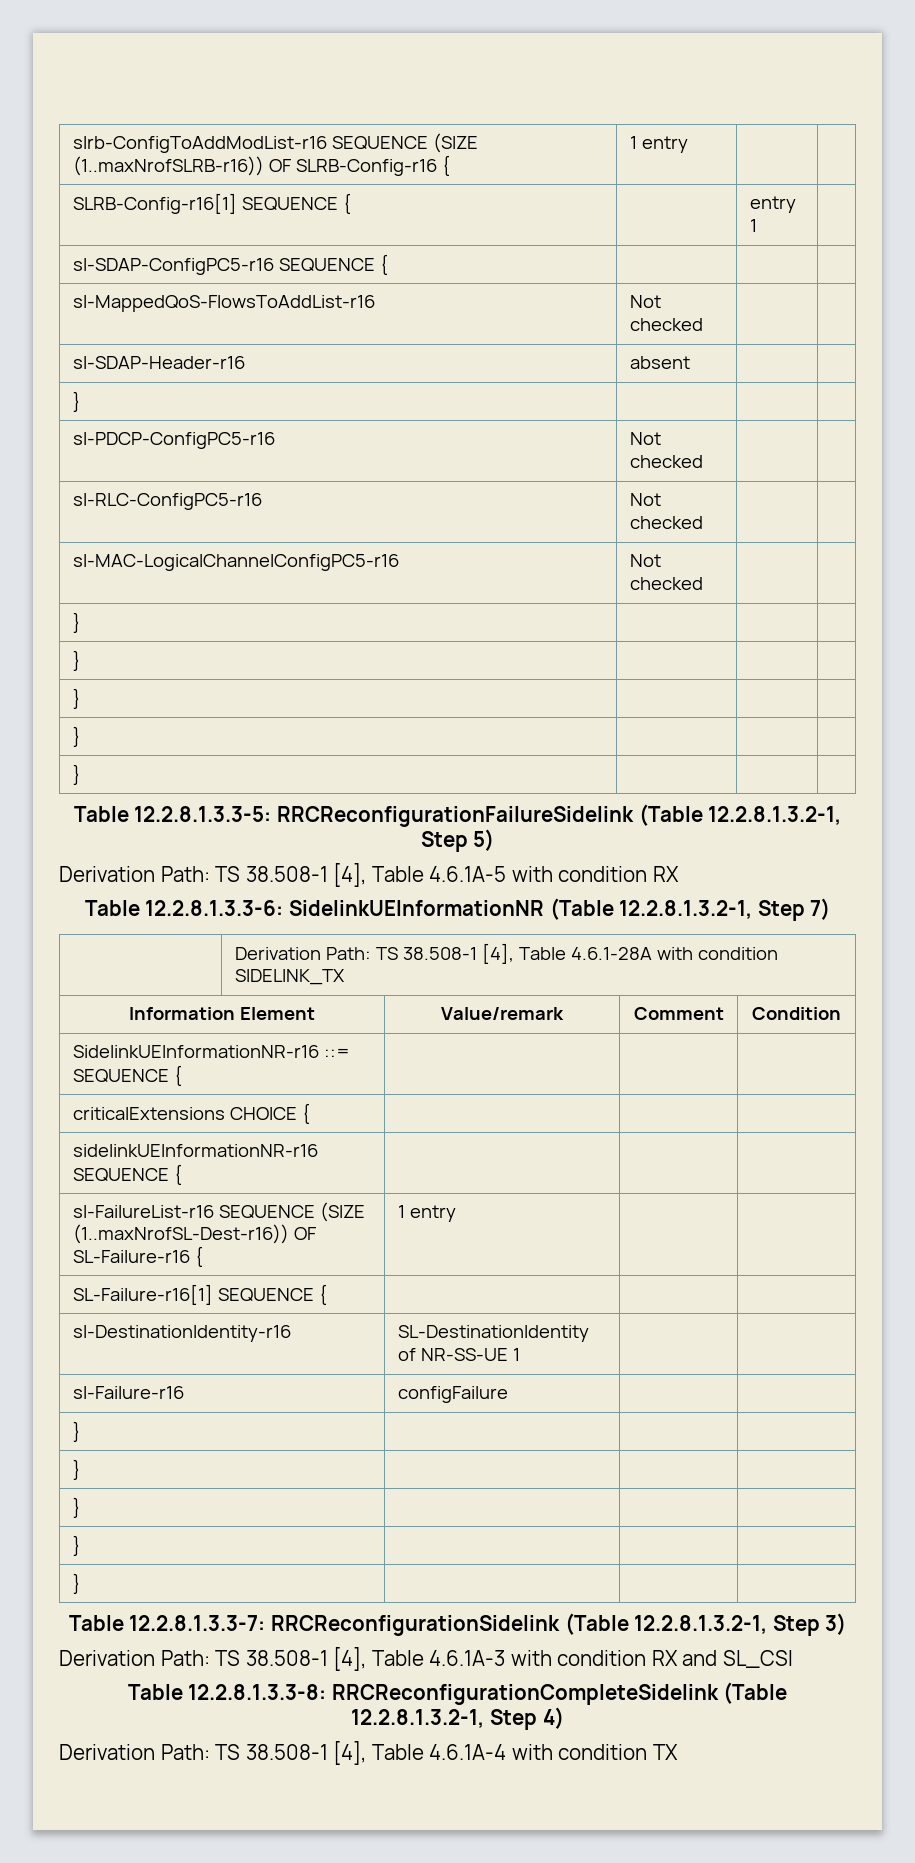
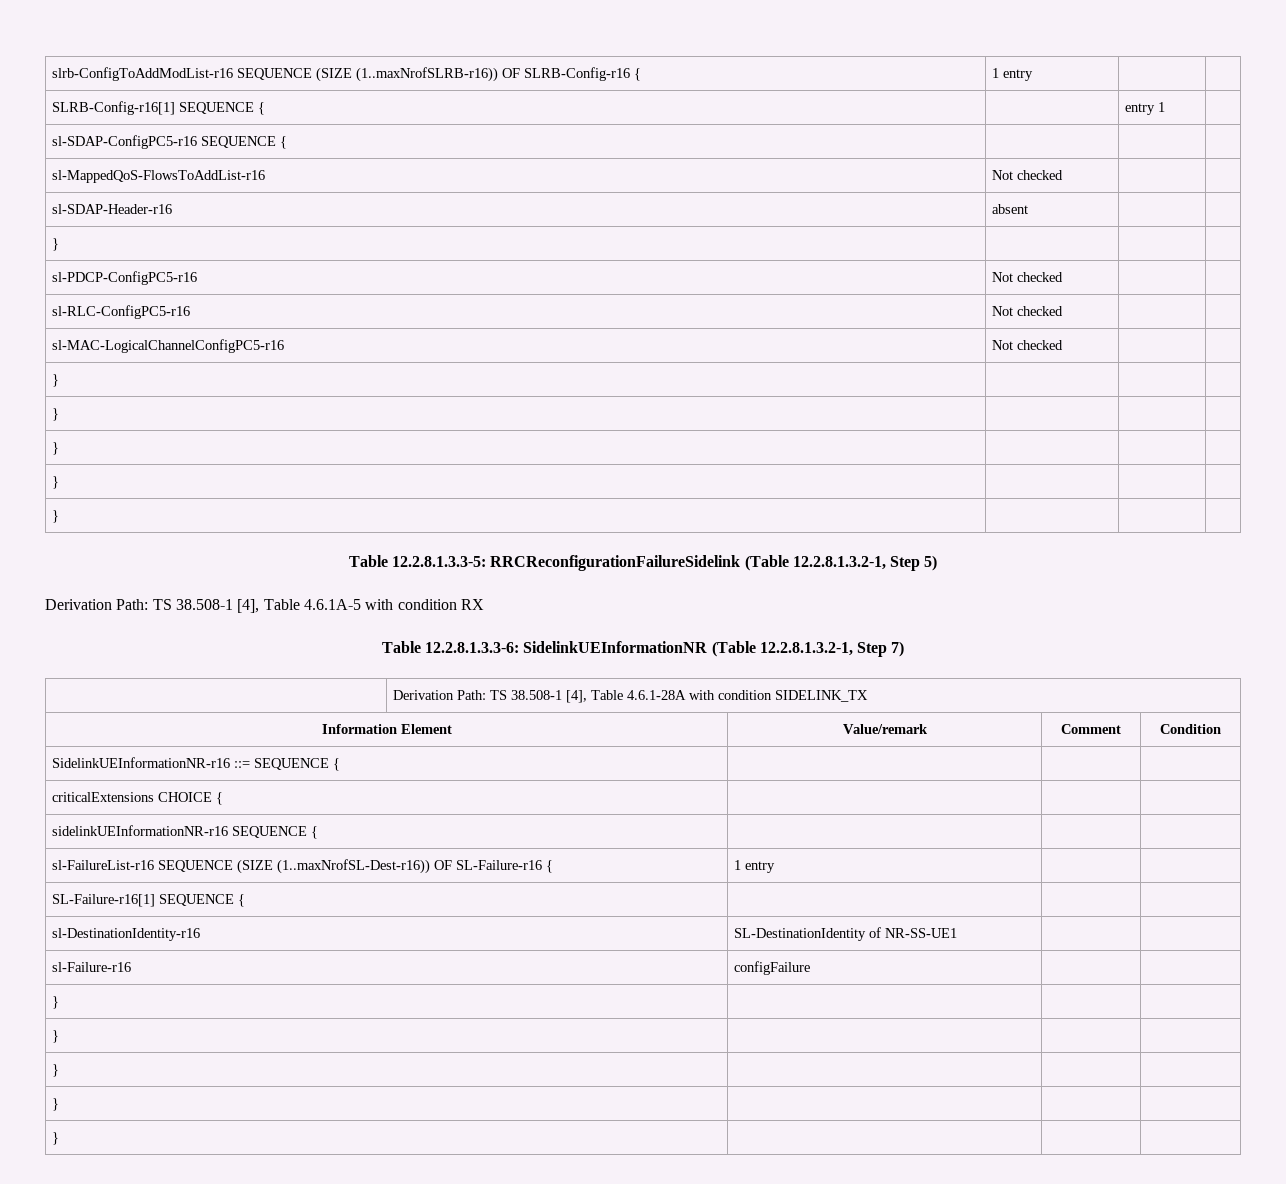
- sl-DestinationIdentity-r16 | SL-DestinationIdentity of NR-SS-UE 1 | |
+ sl-DestinationIdentity-r16 | SL-DestinationIdentity of NR-SS-UE1 | |
- Table 12.2.8.1.3.3-7: RRCReconfigurationSidelink (Table 12.2.8.1.3.2-1, Step 3)
- Derivation Path: TS 38.508-1 [4], Table 4.6.1A-3 with condition RX and SL_CSI
- Table 12.2.8.1.3.3-8: RRCReconfigurationCompleteSidelink (Table 12.2.8.1.3.2-1, Step 4)
- Derivation Path: TS 38.508-1 [4], Table 4.6.1A-4 with condition TX

